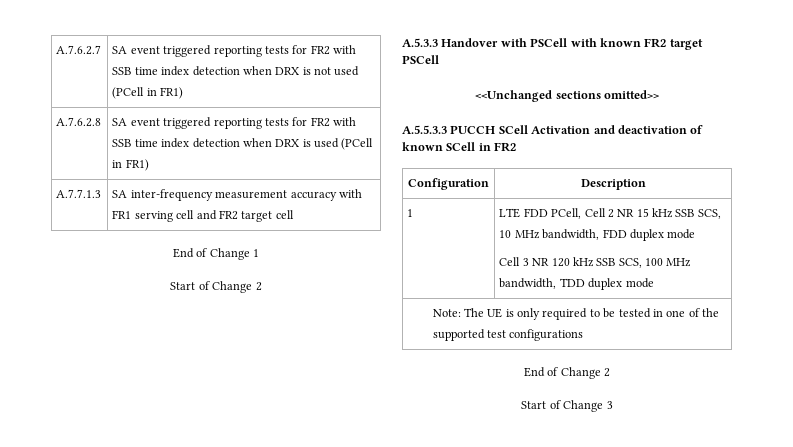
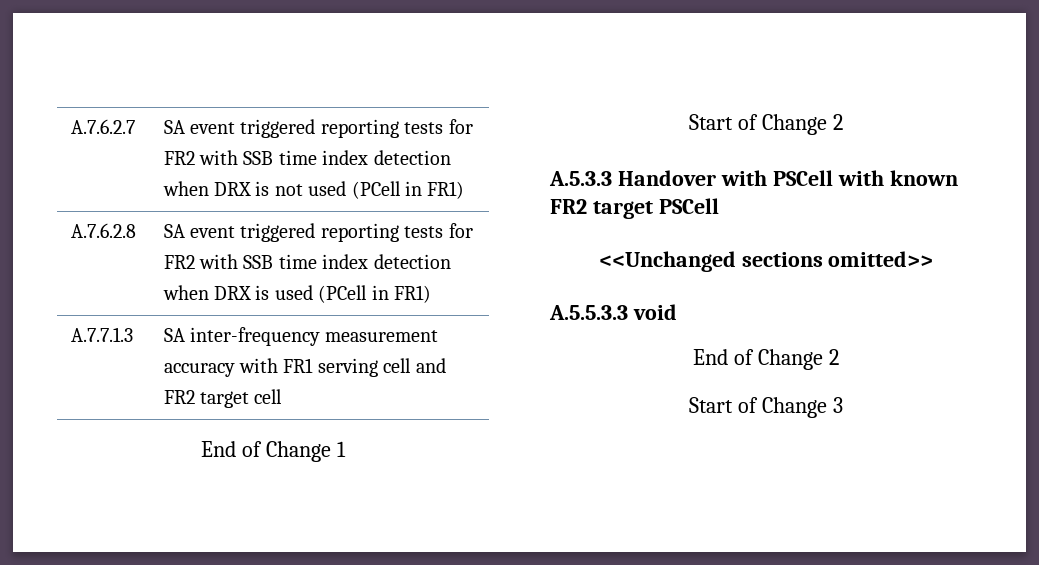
- A.5.5.3.3 PUCCH SCell Activation and deactivation of known SCell in FR2
- Configuration | Description
- 1 | LTE FDD PCell, Cell 2 NR 15 kHz SSB SCS, 10 MHz bandwidth, FDD duplex mode
- Cell 3 NR 120 kHz SSB SCS, 100 MHz bandwidth, TDD duplex mode
- Note: The UE is only required to be tested in one of the supported test configurations
+ A.5.5.3.3 void

